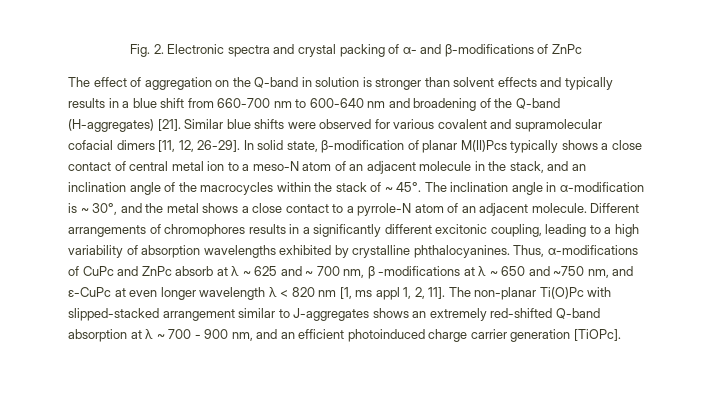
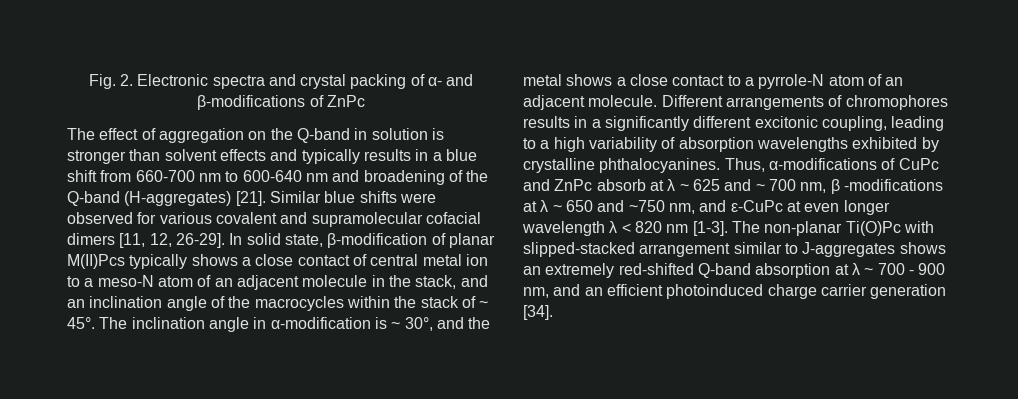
- Thus, α-modifications of CuPc and ZnPc absorb at λ ~ 625 and ~ 700 nm, β -modifications at λ ~ 650 and ~750 nm, and ε-CuPc at even longer wavelength λ < 820 nm [1, ms appl 1, 2, 11].
+ Thus, α-modifications of CuPc and ZnPc absorb at λ ~ 625 and ~ 700 nm, β -modifications at λ ~ 650 and ~750 nm, and ε-CuPc at even longer wavelength λ < 820 nm [1-3].
- The non-planar Ti(O)Pc with slipped-stacked arrangement similar to J-aggregates shows an extremely red-shifted Q-band absorption at λ ~ 700 - 900 nm, and an efficient photoinduced charge carrier generation [TiOPc].
+ The non-planar Ti(O)Pc with slipped-stacked arrangement similar to J-aggregates shows an extremely red-shifted Q-band absorption at λ ~ 700 - 900 nm, and an efficient photoinduced charge carrier generation [34].

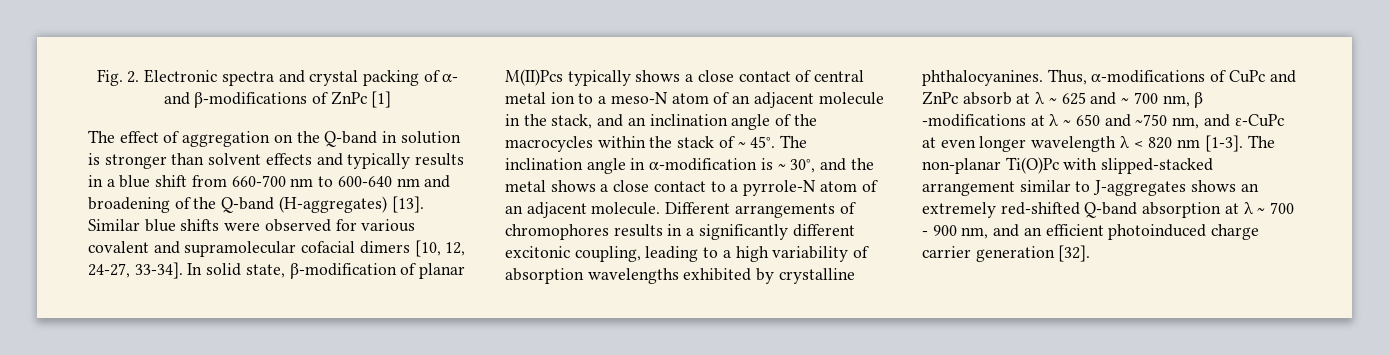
- Fig. 2. Electronic spectra and crystal packing of α- and β-modifications of ZnPc
+ Fig. 2. Electronic spectra and crystal packing of α- and β-modifications of ZnPc [1]
- The effect of aggregation on the Q-band in solution is stronger than solvent effects and typically results in a blue shift from 660-700 nm to 600-640 nm and broadening of the Q-band (H-aggregates) [21].
+ The effect of aggregation on the Q-band in solution is stronger than solvent effects and typically results in a blue shift from 660-700 nm to 600-640 nm and broadening of the Q-band (H-aggregates) [13].
- Similar blue shifts were observed for various covalent and supramolecular cofacial dimers [11, 12, 26-29].
+ Similar blue shifts were observed for various covalent and supramolecular cofacial dimers [10, 12, 24-27, 33-34].
- The non-planar Ti(O)Pc with slipped-stacked arrangement similar to J-aggregates shows an extremely red-shifted Q-band absorption at λ ~ 700 - 900 nm, and an efficient photoinduced charge carrier generation [34].
+ The non-planar Ti(O)Pc with slipped-stacked arrangement similar to J-aggregates shows an extremely red-shifted Q-band absorption at λ ~ 700 - 900 nm, and an efficient photoinduced charge carrier generation [32].

